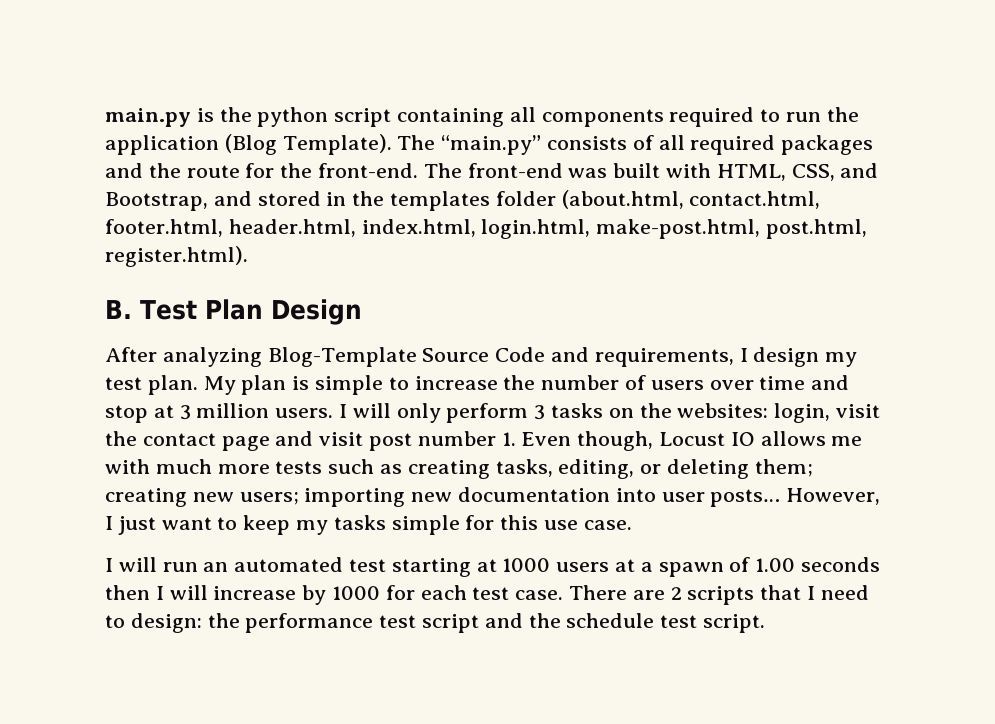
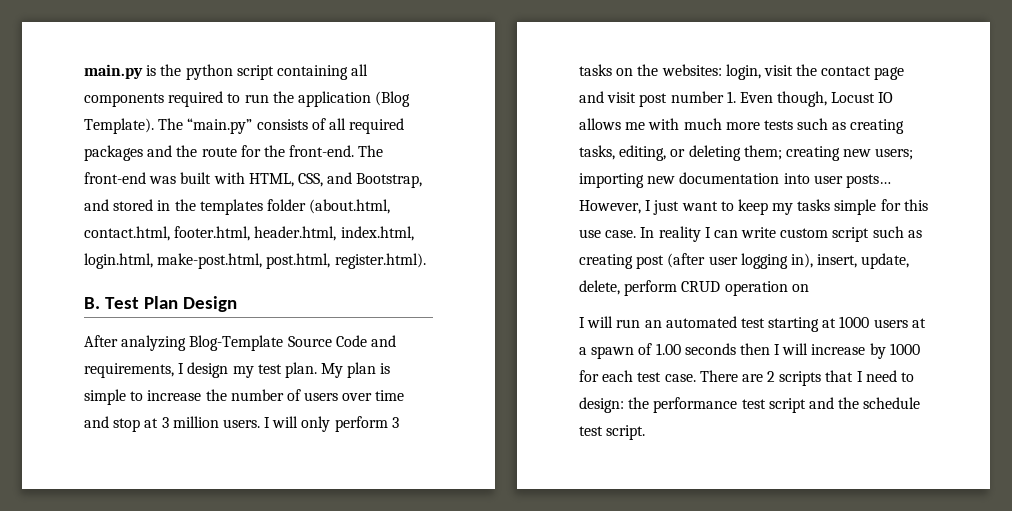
+ In reality I can write custom script such as creating post (after user logging in), insert, update, delete, perform CRUD operation on

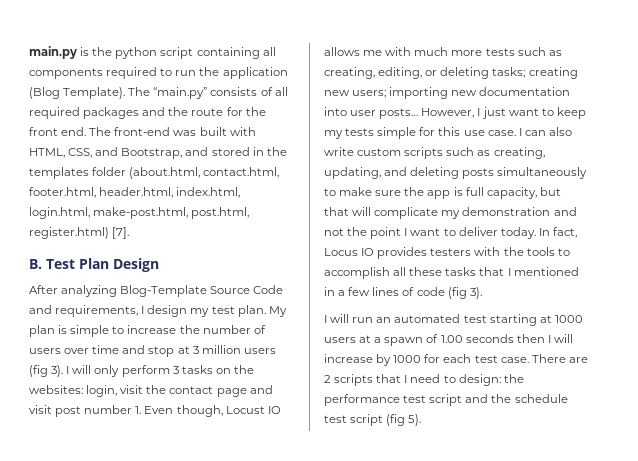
- The “main.py” consists of all required packages and the route for the front-end.
+ The “main.py” consists of all required packages and the route for the front end.
- The front-end was built with HTML, CSS, and Bootstrap, and stored in the templates folder (about.html, contact.html, footer.html, header.html, index.html, login.html, make-post.html, post.html, register.html).
+ The front-end was built with HTML, CSS, and Bootstrap, and stored in the templates folder (about.html, contact.html, footer.html, header.html, index.html, login.html, make-post.html, post.html, register.html) [7].
- My plan is simple to increase the number of users over time and stop at 3 million users.
+ My plan is simple to increase the number of users over time and stop at 3 million users (fig 3).
- I will only perform 3 tasks on the websites: login, visit the contact page and visit post number 1. Even though, Locust IO allows me with much more tests such as creating tasks, editing, or deleting them; creating new users; importing new documentation into user posts…
+ I will only perform 3 tasks on the websites: login, visit the contact page and visit post number 1. Even though, Locust IO allows me with much more tests such as creating, editing, or deleting tasks; creating new users; importing new documentation into user posts…
- However, I just want to keep my tasks simple for this use case.
+ However, I just want to keep my tests simple for this use case.
- In reality I can write custom script such as creating post (after user logging in), insert, update, delete, perform CRUD operation on
+ I can also write custom scripts such as creating, updating, and deleting posts simultaneously to make sure the app is full capacity, but that will complicate my demonstration and not the point I want to deliver today. In fact, Locus IO provides testers with the tools to accomplish all these tasks that I mentioned in a few lines of code (fig 3).
- There are 2 scripts that I need to design: the performance test script and the schedule test script.
+ There are 2 scripts that I need to design: the performance test script and the schedule test script (fig 5).

